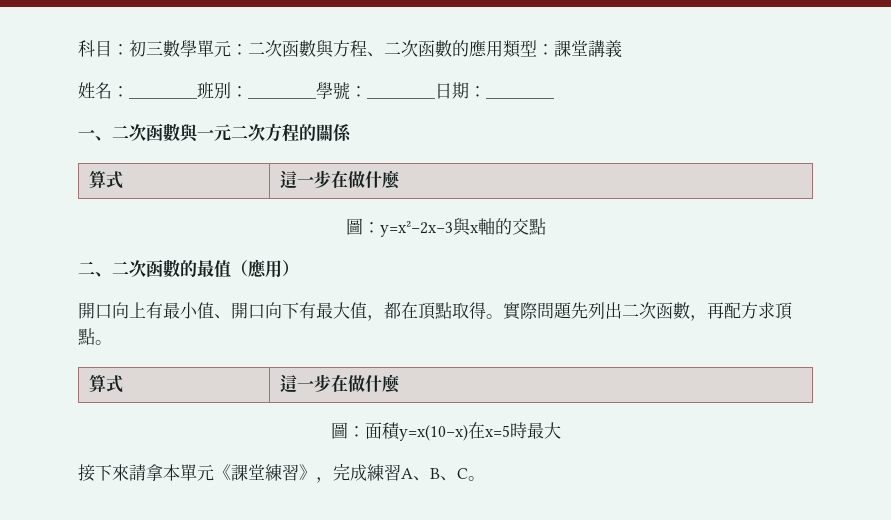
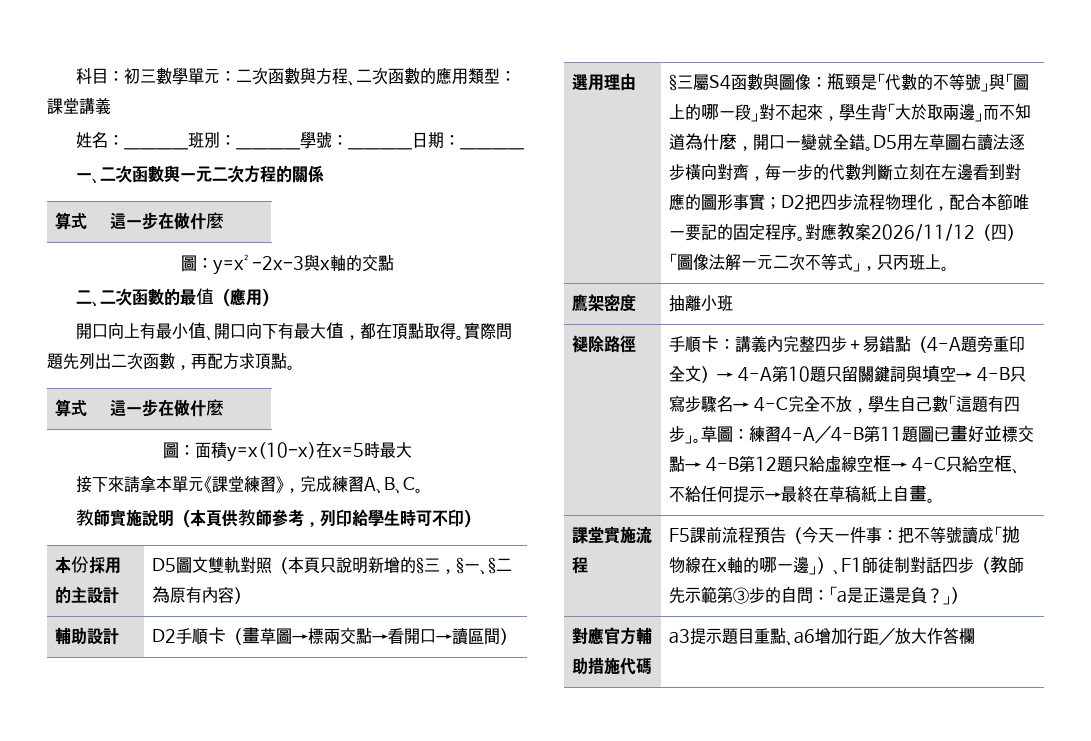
+ 教師實施說明（本頁供教師參考，列印給學生時可不印）
+ 本份採用的主設計 | D5圖文雙軌對照（本頁只說明新增的§三，§一、§二為原有內容）
+ 輔助設計 | D2手順卡（畫草圖→標兩交點→看開口→讀區間）
+ 選用理由 | §三屬S4函數與圖像：瓶頸是「代數的不等號」與「圖上的哪一段」對不起來，學生背「大於取兩邊」而不知道為什麼，開口一變就全錯。D5用左草圖右讀法逐步橫向對齊，每一步的代數判斷立刻在左邊看到對應的圖形事實；D2把四步流程物理化，配合本節唯一要記的固定程序。對應教案2026/11/12（四）「圖像法解一元二次不等式」，只丙班上。
+ 鷹架密度 | 抽離小班
+ 褪除路徑 | 手順卡：講義內完整四步＋易錯點（4-A題旁重印全文）→ 4-A第10題只留關鍵詞與填空→ 4-B只寫步驟名→ 4-C完全不放，學生自己數「這題有四步」。草圖：練習4-A／4-B第11題圖已畫好並標交點→ 4-B第12題只給虛線空框→ 4-C只給空框、不給任何提示→最終在草稿紙上自畫。
+ 課堂實施流程 | F5課前流程預告（今天一件事：把不等號讀成「拋物線在x軸的哪一邊」）、F1師徒制對話四步（教師先示範第③步的自問：「a是正還是負？」）
+ 對應官方輔助措施代碼 | a3提示題目重點、a6增加行距／放大作答欄

